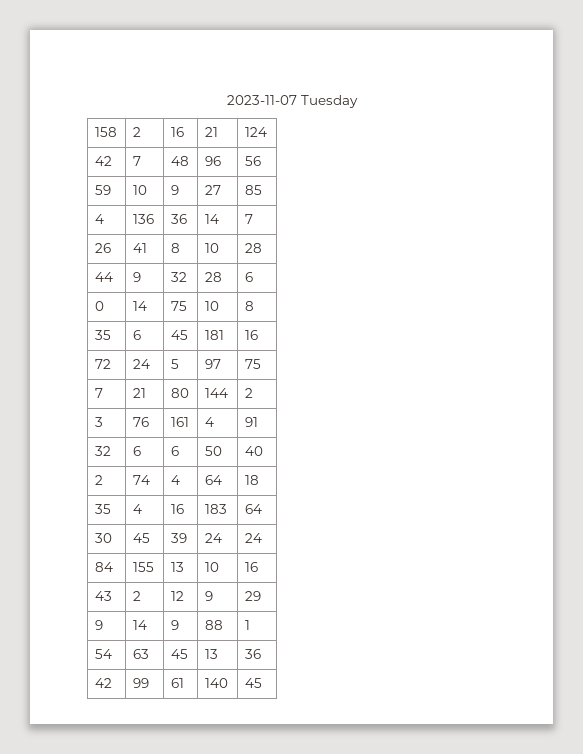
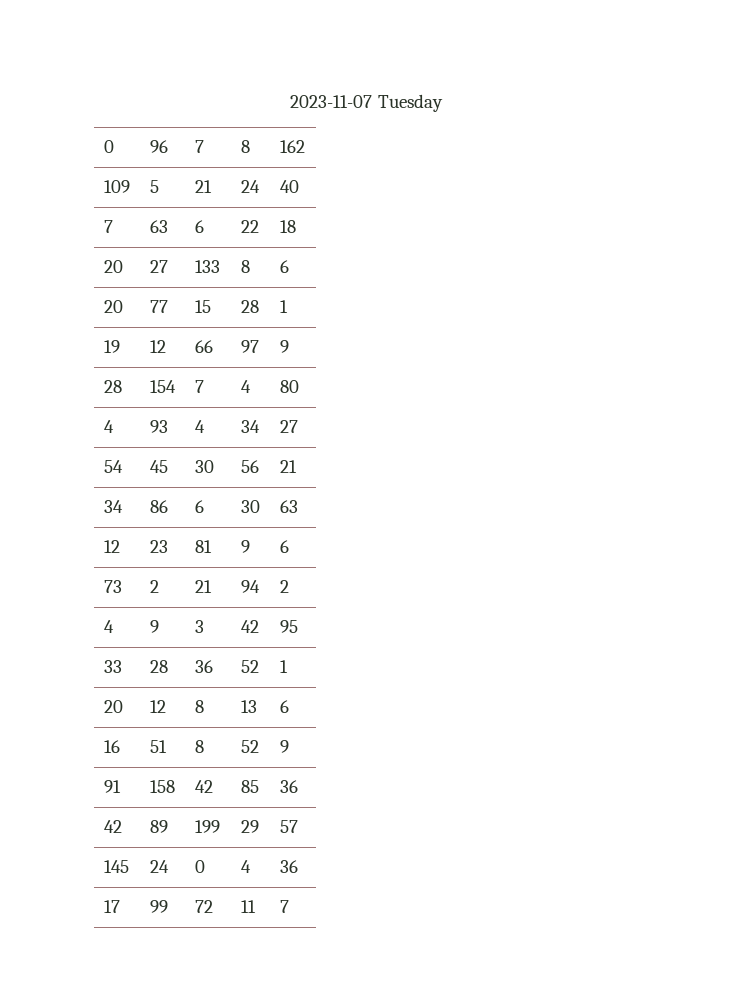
- 158 | 2 | 16 | 21 | 124
- 42 | 7 | 48 | 96 | 56
- 59 | 10 | 9 | 27 | 85
- 4 | 136 | 36 | 14 | 7
- 26 | 41 | 8 | 10 | 28
- 44 | 9 | 32 | 28 | 6
- 0 | 14 | 75 | 10 | 8
- 35 | 6 | 45 | 181 | 16
- 72 | 24 | 5 | 97 | 75
- 7 | 21 | 80 | 144 | 2
- 3 | 76 | 161 | 4 | 91
- 32 | 6 | 6 | 50 | 40
- 2 | 74 | 4 | 64 | 18
- 35 | 4 | 16 | 183 | 64
- 30 | 45 | 39 | 24 | 24
- 84 | 155 | 13 | 10 | 16
- 43 | 2 | 12 | 9 | 29
- 9 | 14 | 9 | 88 | 1
- 54 | 63 | 45 | 13 | 36
- 42 | 99 | 61 | 140 | 45
+ 0 | 96 | 7 | 8 | 162
+ 109 | 5 | 21 | 24 | 40
+ 7 | 63 | 6 | 22 | 18
+ 20 | 27 | 133 | 8 | 6
+ 20 | 77 | 15 | 28 | 1
+ 19 | 12 | 66 | 97 | 9
+ 28 | 154 | 7 | 4 | 80
+ 4 | 93 | 4 | 34 | 27
+ 54 | 45 | 30 | 56 | 21
+ 34 | 86 | 6 | 30 | 63
+ 12 | 23 | 81 | 9 | 6
+ 73 | 2 | 21 | 94 | 2
+ 4 | 9 | 3 | 42 | 95
+ 33 | 28 | 36 | 52 | 1
+ 20 | 12 | 8 | 13 | 6
+ 16 | 51 | 8 | 52 | 9
+ 91 | 158 | 42 | 85 | 36
+ 42 | 89 | 199 | 29 | 57
+ 145 | 24 | 0 | 4 | 36
+ 17 | 99 | 72 | 11 | 7

